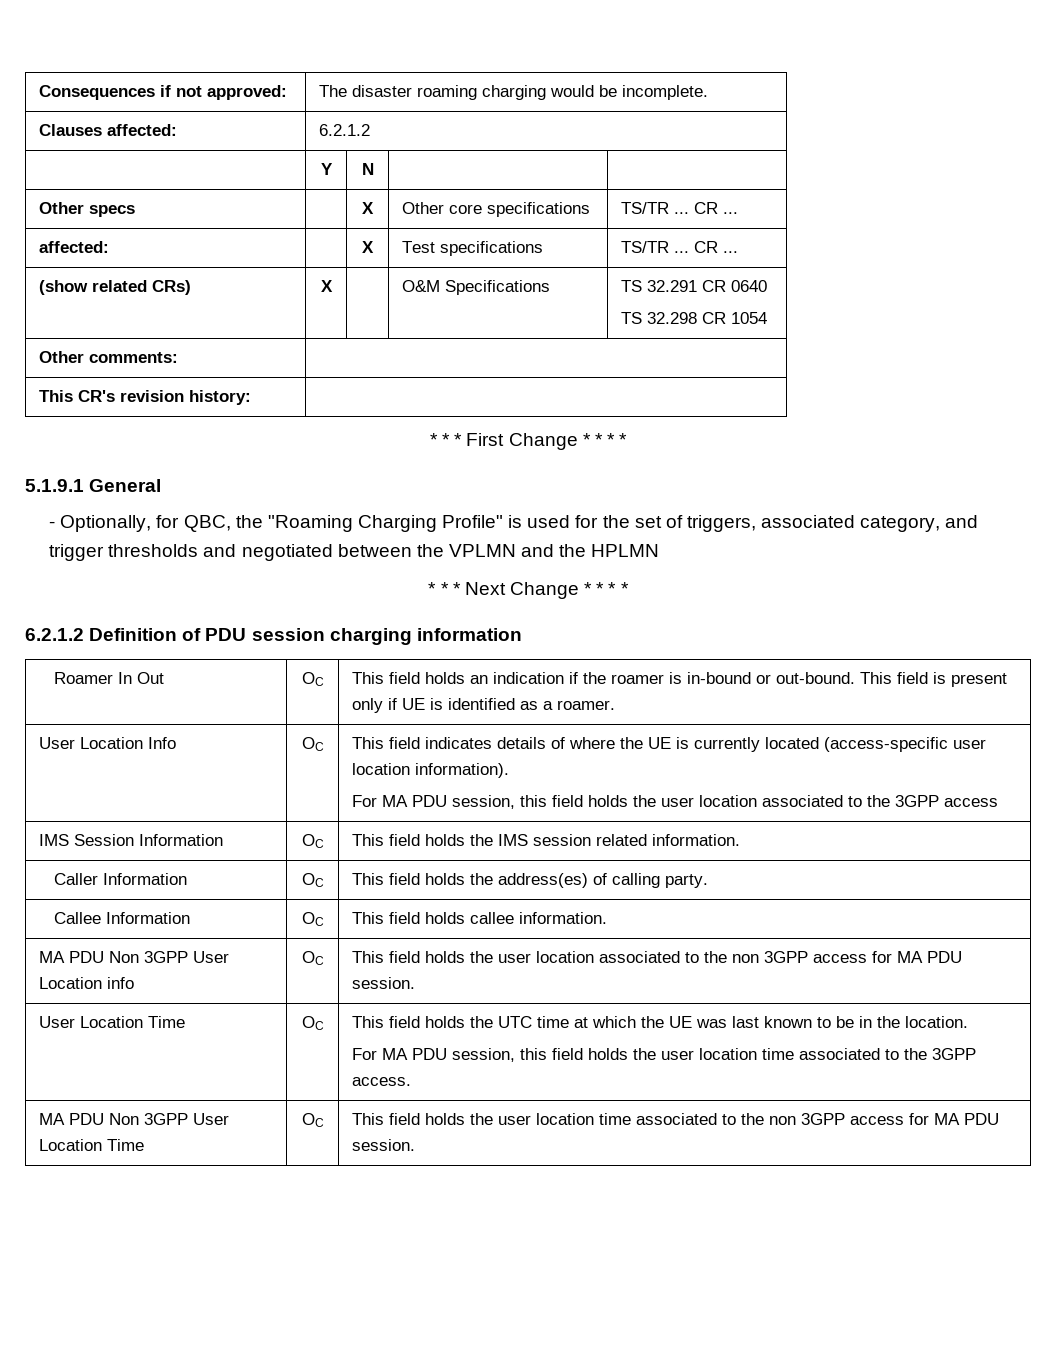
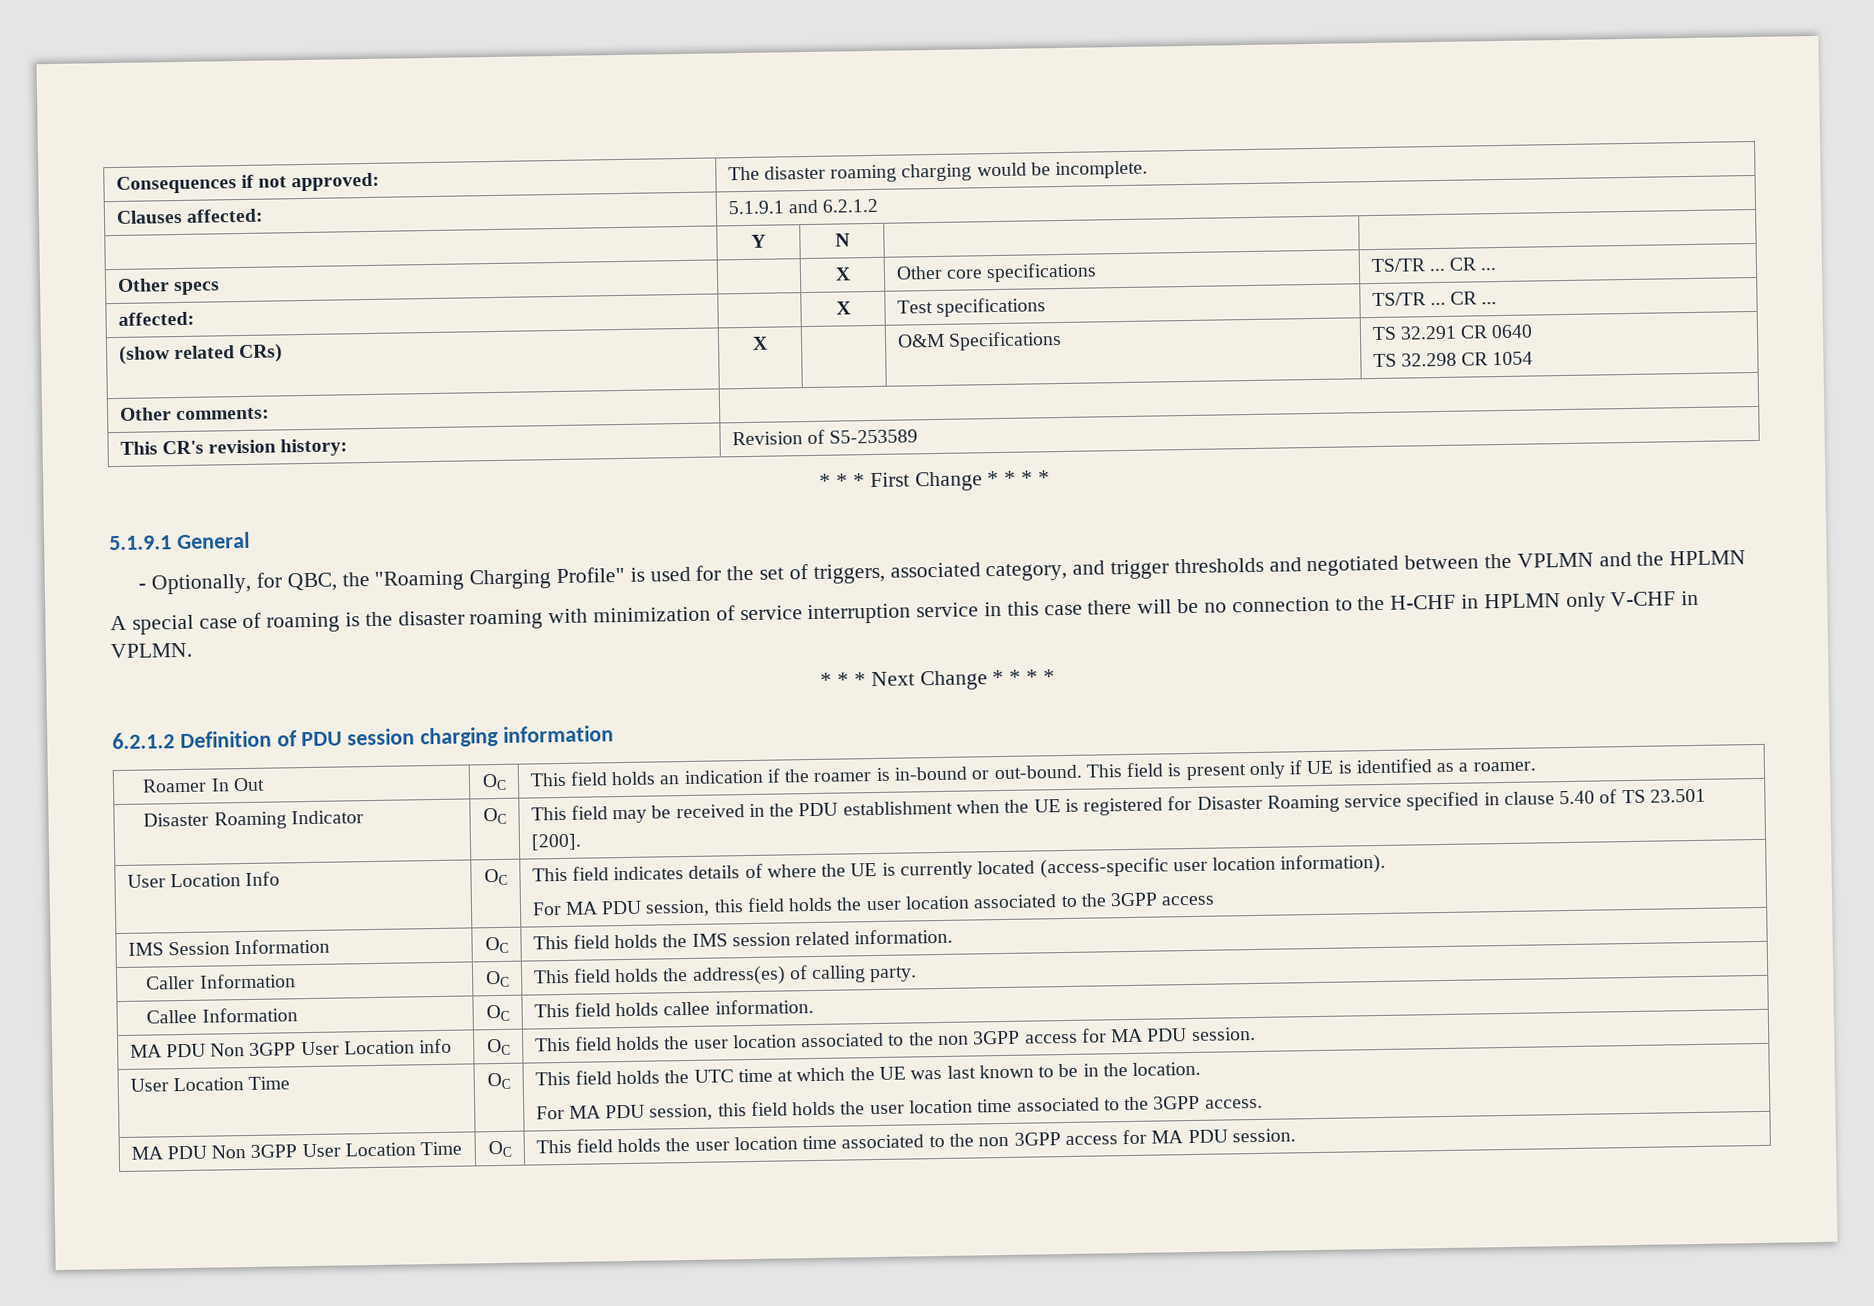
- Clauses affected: | 6.2.1.2
+ Clauses affected: | 5.1.9.1 and 6.2.1.2
- This CR's revision history: |
+ This CR's revision history: | Revision of S5-253589
+ A special case of roaming is the disaster roaming with minimization of service interruption service in this case there will be no connection to the H-CHF in HPLMN only V-CHF in VPLMN.
+ Disaster Roaming Indicator | OC | This field may be received in the PDU establishment when the UE is registered for Disaster Roaming service specified in clause 5.40 of TS 23.501 [200].

